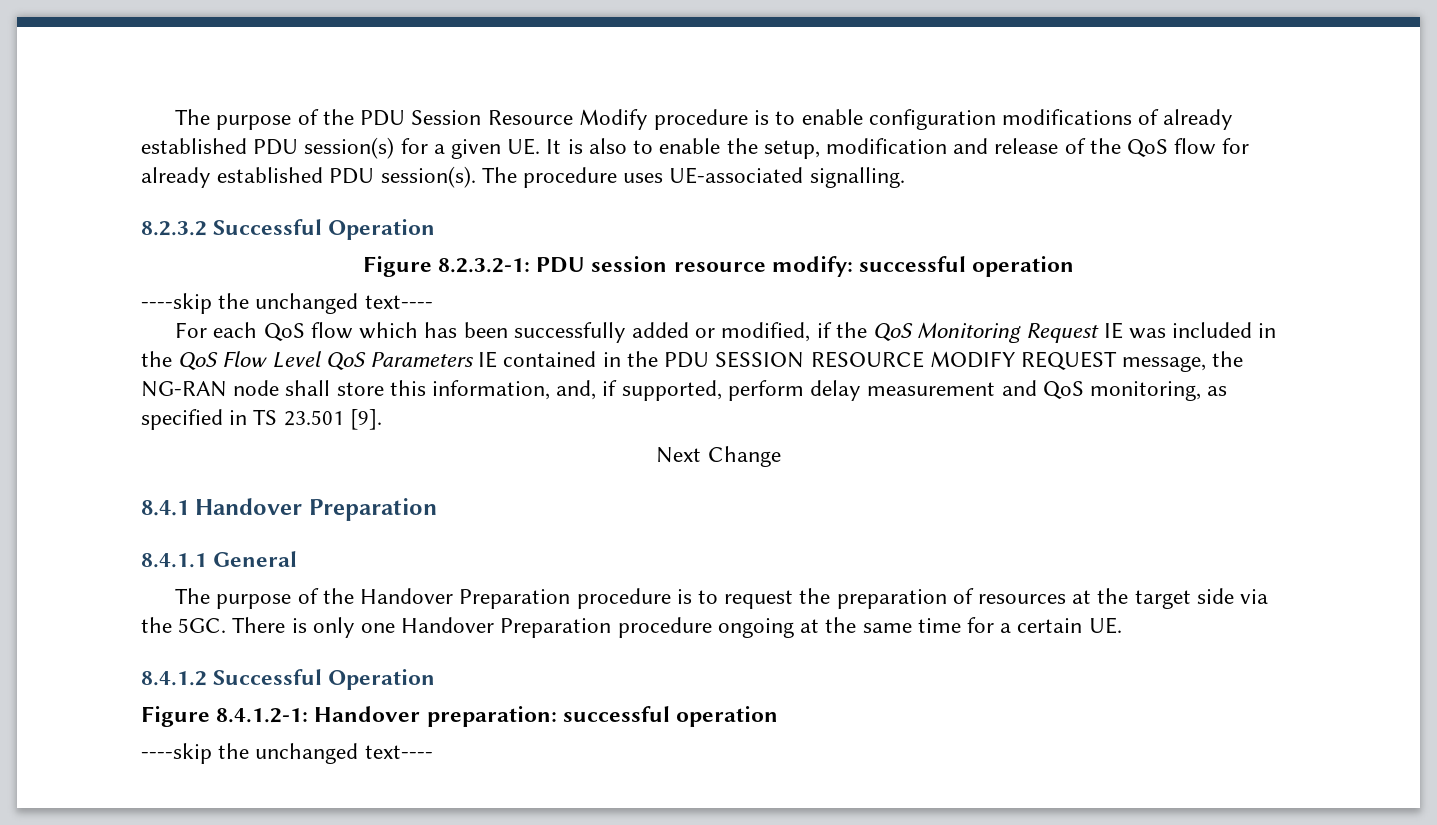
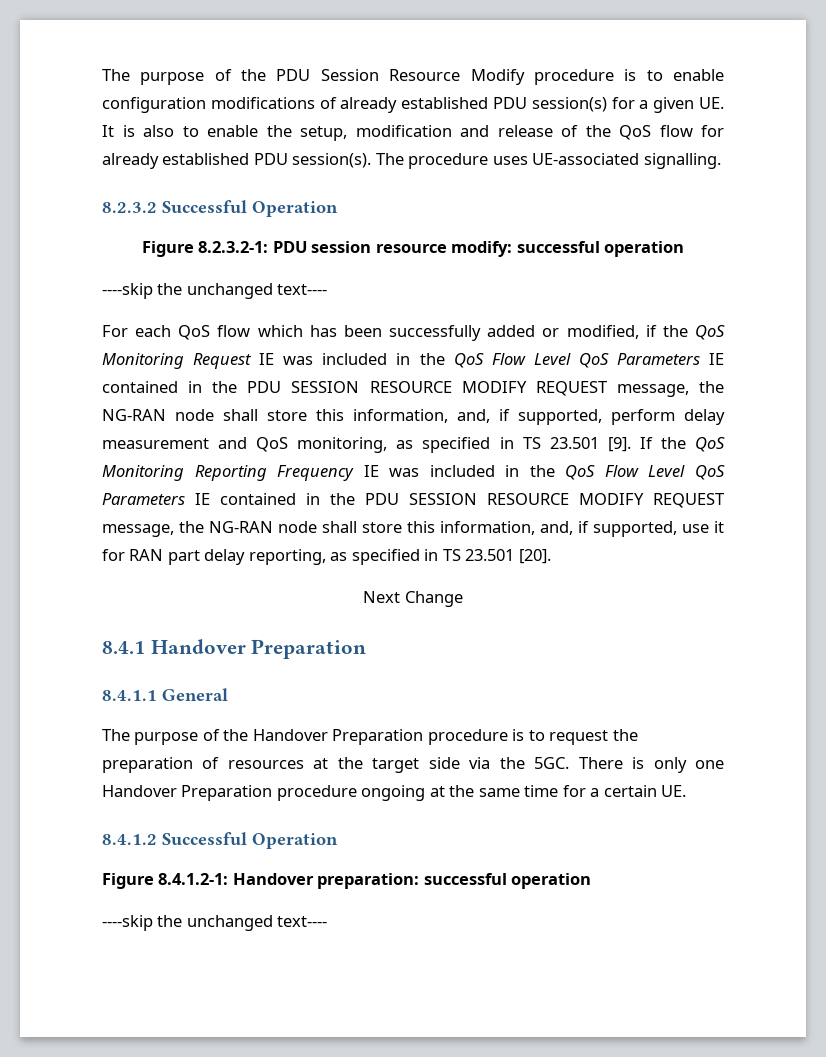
+ If the QoS Monitoring Reporting Frequency IE was included in the QoS Flow Level QoS Parameters IE contained in the PDU SESSION RESOURCE MODIFY REQUEST message, the NG-RAN node shall store this information, and, if supported, use it for RAN part delay reporting, as specified in TS 23.501 [20].

